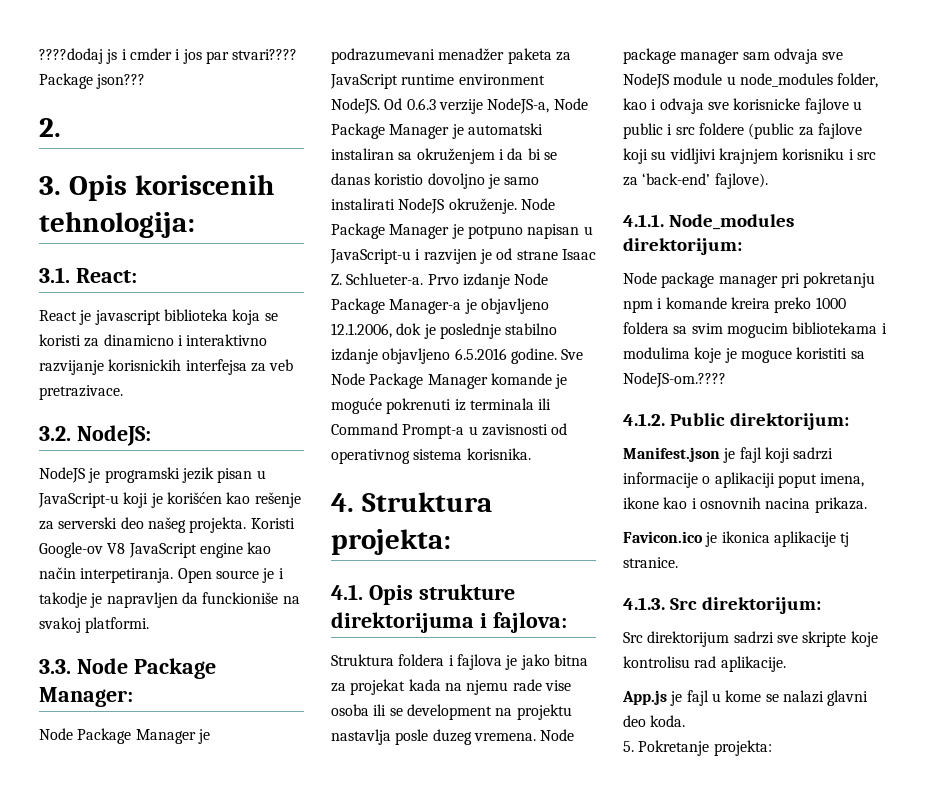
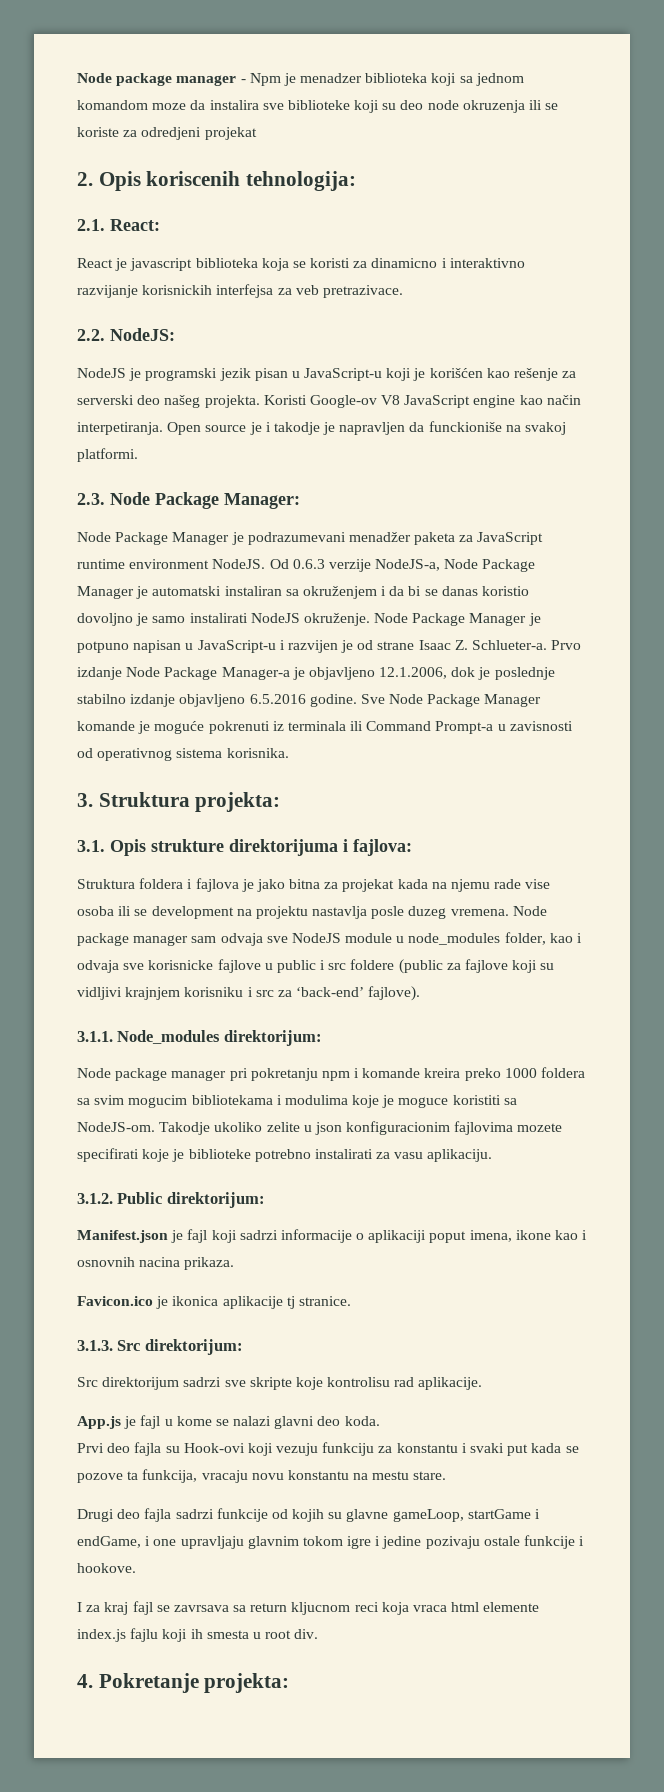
- ????dodaj js i cmder i jos par stvari???? Package json???
+ Node package manager - Npm je menadzer biblioteka koji sa jednom komandom moze da instalira sve biblioteke koji su deo node okruzenja ili se koriste za odredjeni projekat
- 2.
- 3. Opis koriscenih tehnologija:
+ 2. Opis koriscenih tehnologija:
- 3.1. React:
+ 2.1. React:
- 3.2. NodeJS:
+ 2.2. NodeJS:
- 3.3. Node Package Manager:
+ 2.3. Node Package Manager:
- 4. Struktura projekta:
+ 3. Struktura projekta:
- 4.1. Opis strukture direktorijuma i fajlova:
+ 3.1. Opis strukture direktorijuma i fajlova:
- 4.1.1. Node_modules direktorijum:
+ 3.1.1. Node_modules direktorijum:
- Node package manager pri pokretanju npm i komande kreira preko 1000 foldera sa svim mogucim bibliotekama i modulima koje je moguce koristiti sa NodeJS-om.????
- 4.1.2. Public direktorijum:
+ Node package manager pri pokretanju npm i komande kreira preko 1000 foldera sa svim mogucim bibliotekama i modulima koje je moguce koristiti sa NodeJS-om. Takodje ukoliko zelite u json konfiguracionim fajlovima mozete specifirati koje je biblioteke potrebno instalirati za vasu aplikaciju.
+ 3.1.2. Public direktorijum:
- 4.1.3. Src direktorijum:
+ 3.1.3. Src direktorijum:
- 5. Pokretanje projekta:
+ Prvi deo fajla su Hook-ovi koji vezuju funkciju za konstantu i svaki put kada se pozove ta funkcija, vracaju novu konstantu na mestu stare.
+ Drugi deo fajla sadrzi funkcije od kojih su glavne gameLoop, startGame i endGame, i one upravljaju glavnim tokom igre i jedine pozivaju ostale funkcije i hookove.
+ I za kraj fajl se zavrsava sa return kljucnom reci koja vraca html elemente index.js fajlu koji ih smesta u root div.
+ 4. Pokretanje projekta:

